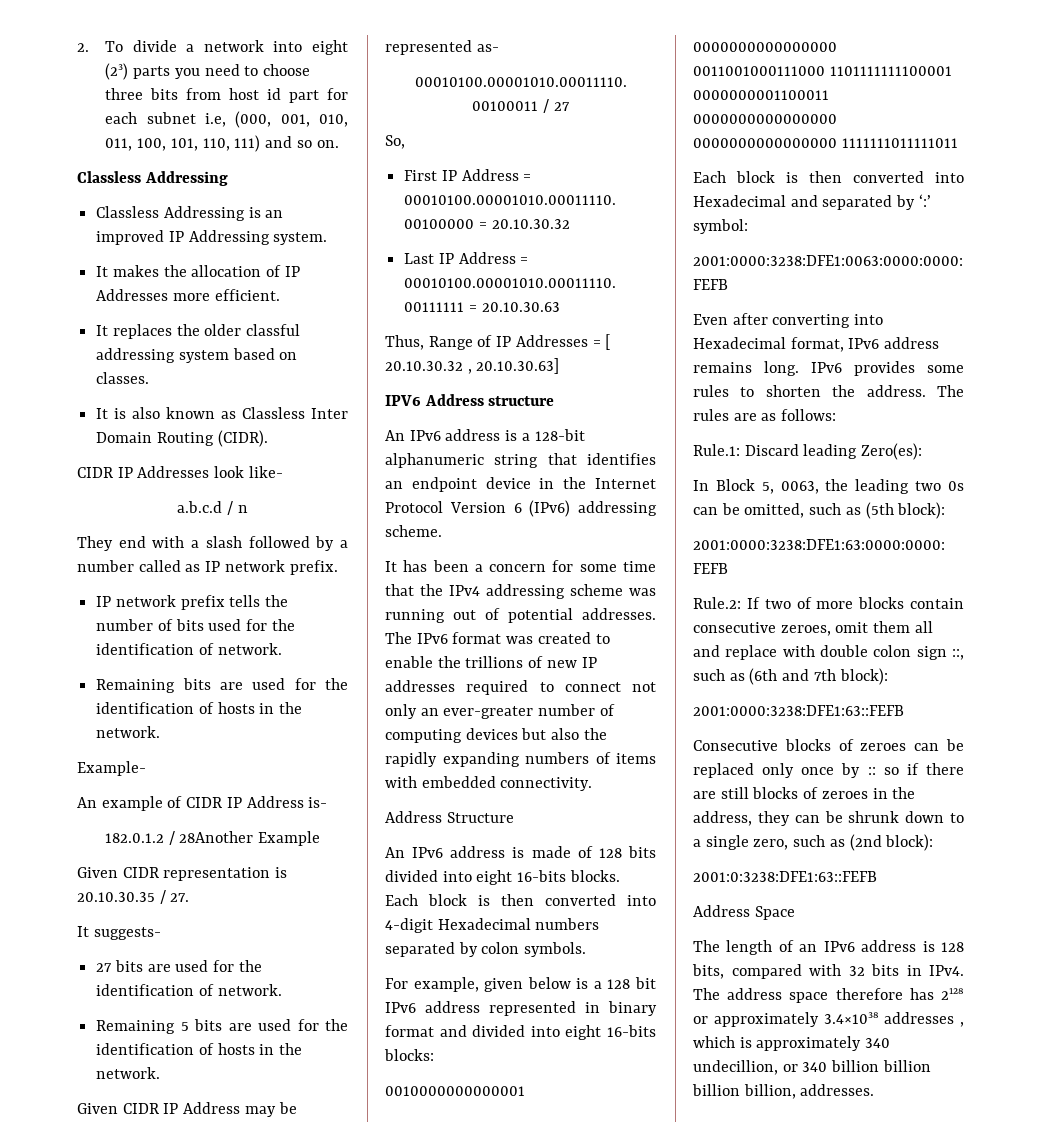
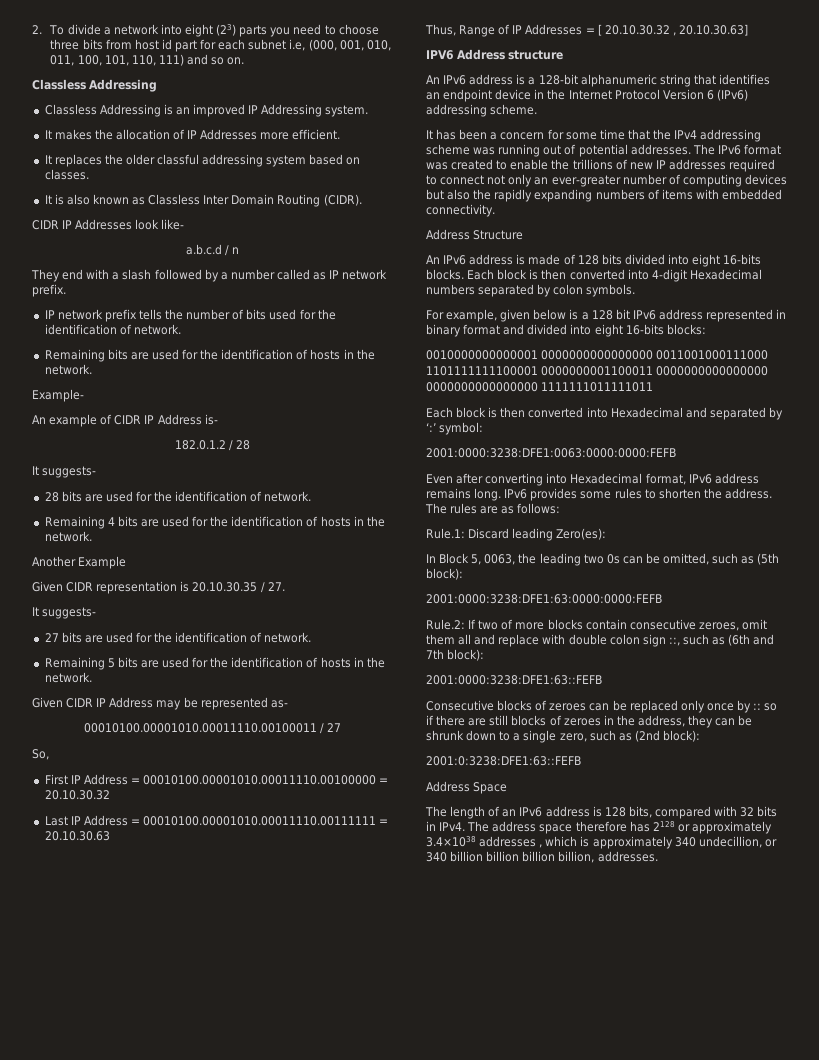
- 182.0.1.2 / 28Another Example
+ 182.0.1.2 / 28
+ It suggests-
+ 28 bits are used for the identification of network.
+ Remaining 4 bits are used for the identification of hosts in the network.
+ Another Example

